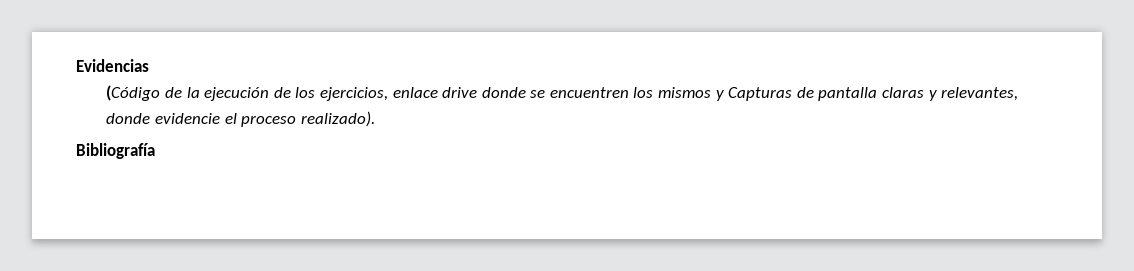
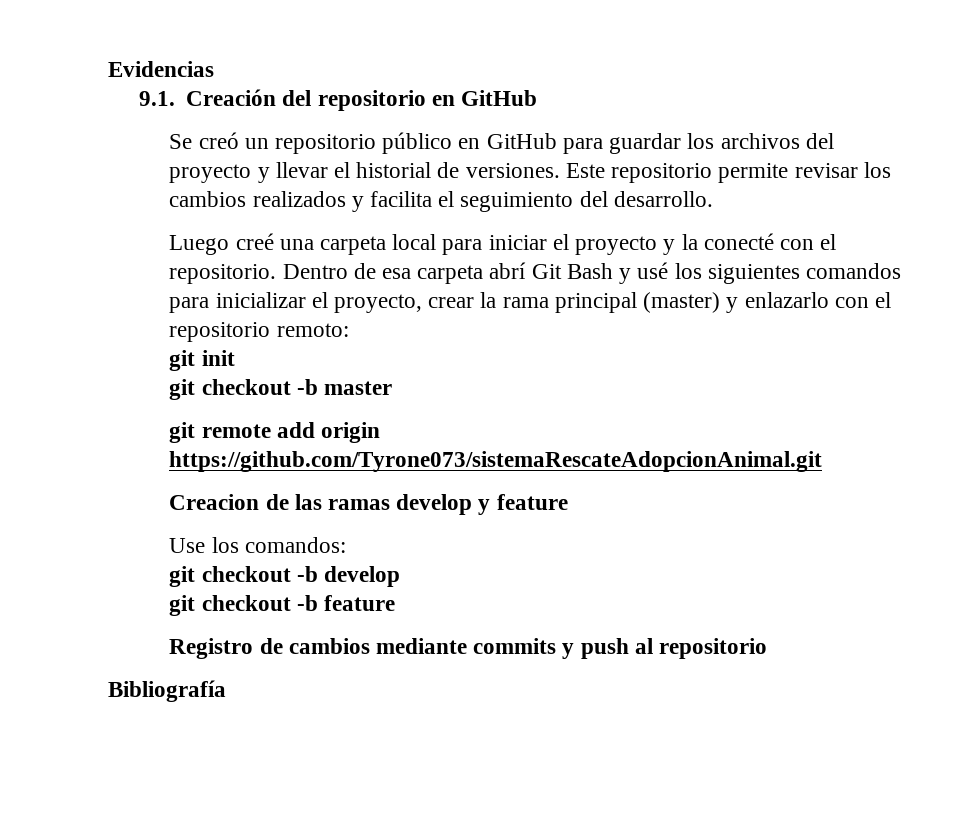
- (Código de la ejecución de los ejercicios, enlace drive donde se encuentren los mismos y Capturas de pantalla claras y relevantes, donde evidencie el proceso realizado).
+ 9.1. Creación del repositorio en GitHub
+ Se creó un repositorio público en GitHub para guardar los archivos del proyecto y llevar el historial de versiones. Este repositorio permite revisar los cambios realizados y facilita el seguimiento del desarrollo.
+ Luego creé una carpeta local para iniciar el proyecto y la conecté con el repositorio. Dentro de esa carpeta abrí Git Bash y usé los siguientes comandos para inicializar el proyecto, crear la rama principal (master) y enlazarlo con el repositorio remoto:
+ git init
+ git checkout -b master
+ git remote add origin https://github.com/Tyrone073/sistemaRescateAdopcionAnimal.git
+ Creacion de las ramas develop y feature
+ Use los comandos:
+ git checkout -b develop
+ git checkout -b feature
+ Registro de cambios mediante commits y push al repositorio

